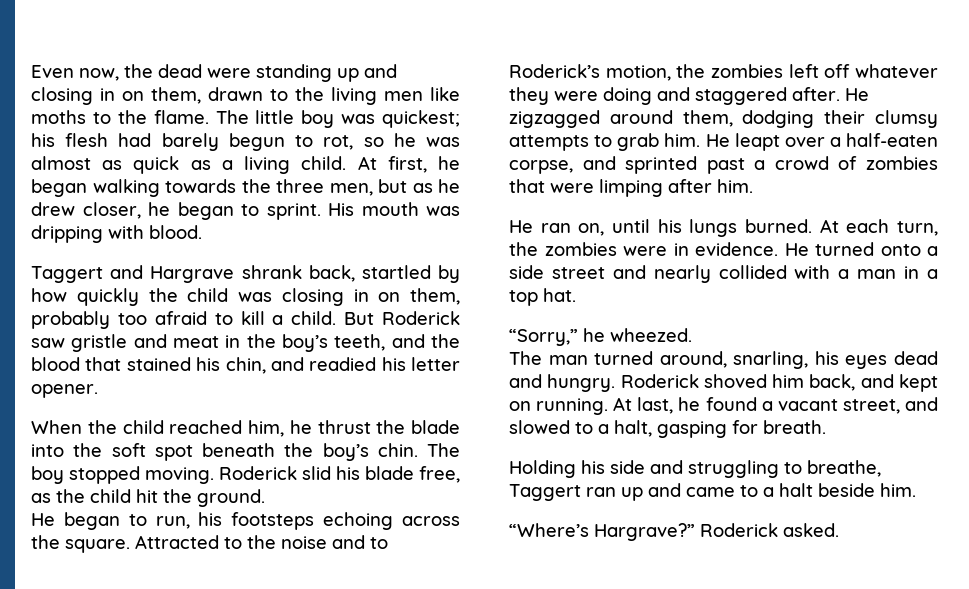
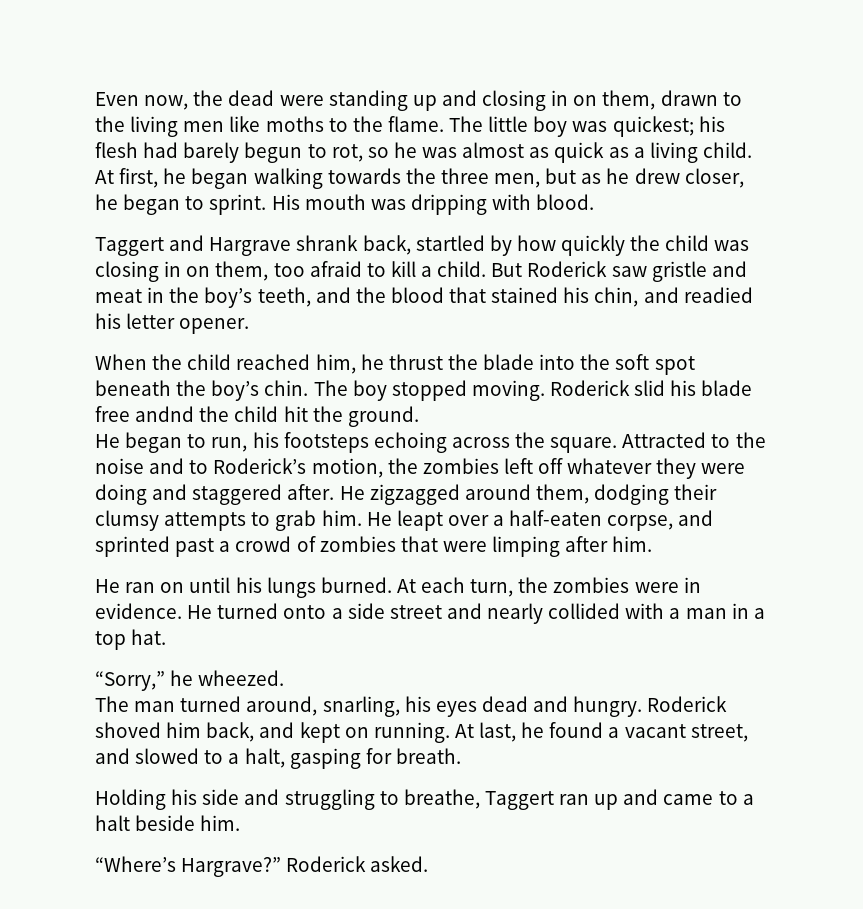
- Taggert and Hargrave shrank back, startled by how quickly the child was closing in on them, probably too afraid to kill a child.
+ Taggert and Hargrave shrank back, startled by how quickly the child was closing in on them, too afraid to kill a child.
- Roderick slid his blade free, as the child hit the ground.
+ Roderick slid his blade free andnd the child hit the ground.
- He ran on, until his lungs burned.
+ He ran on until his lungs burned.

